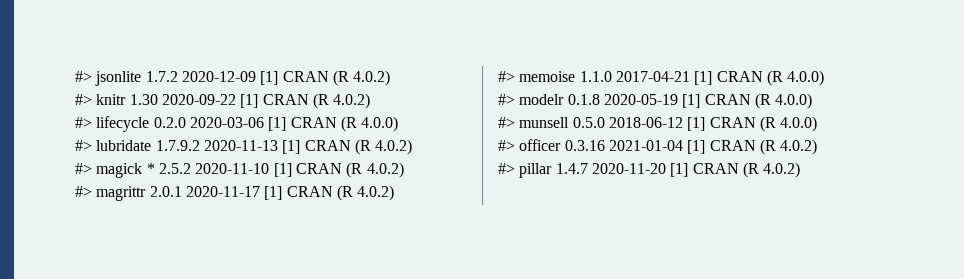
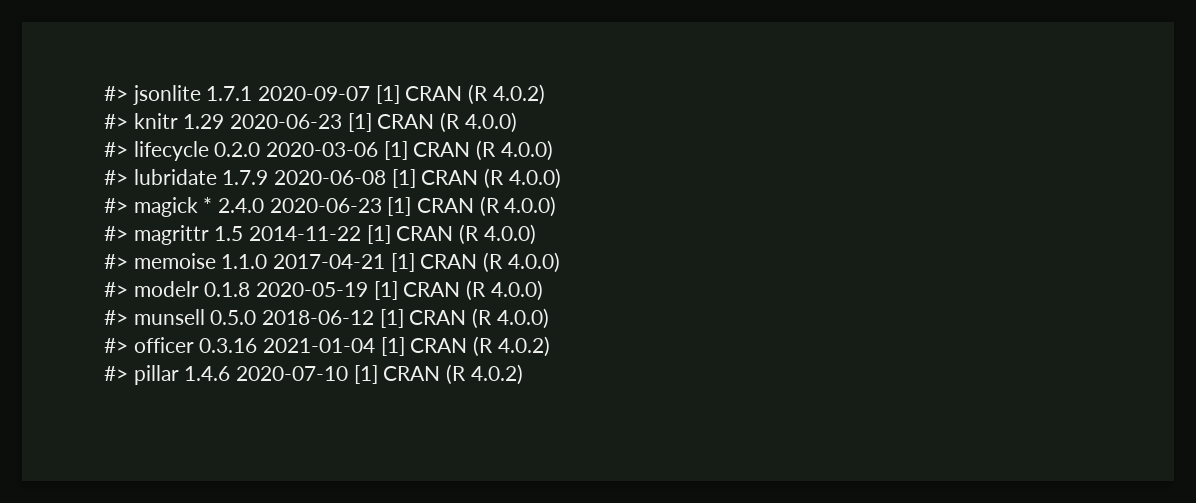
- #> jsonlite 1.7.2 2020-12-09 [1] CRAN (R 4.0.2)
+ #> jsonlite 1.7.1 2020-09-07 [1] CRAN (R 4.0.2)
- #> knitr 1.30 2020-09-22 [1] CRAN (R 4.0.2)
+ #> knitr 1.29 2020-06-23 [1] CRAN (R 4.0.0)
- #> lubridate 1.7.9.2 2020-11-13 [1] CRAN (R 4.0.2)
+ #> lubridate 1.7.9 2020-06-08 [1] CRAN (R 4.0.0)
- #> magick * 2.5.2 2020-11-10 [1] CRAN (R 4.0.2)
+ #> magick * 2.4.0 2020-06-23 [1] CRAN (R 4.0.0)
- #> magrittr 2.0.1 2020-11-17 [1] CRAN (R 4.0.2)
+ #> magrittr 1.5 2014-11-22 [1] CRAN (R 4.0.0)
- #> pillar 1.4.7 2020-11-20 [1] CRAN (R 4.0.2)
+ #> pillar 1.4.6 2020-07-10 [1] CRAN (R 4.0.2)

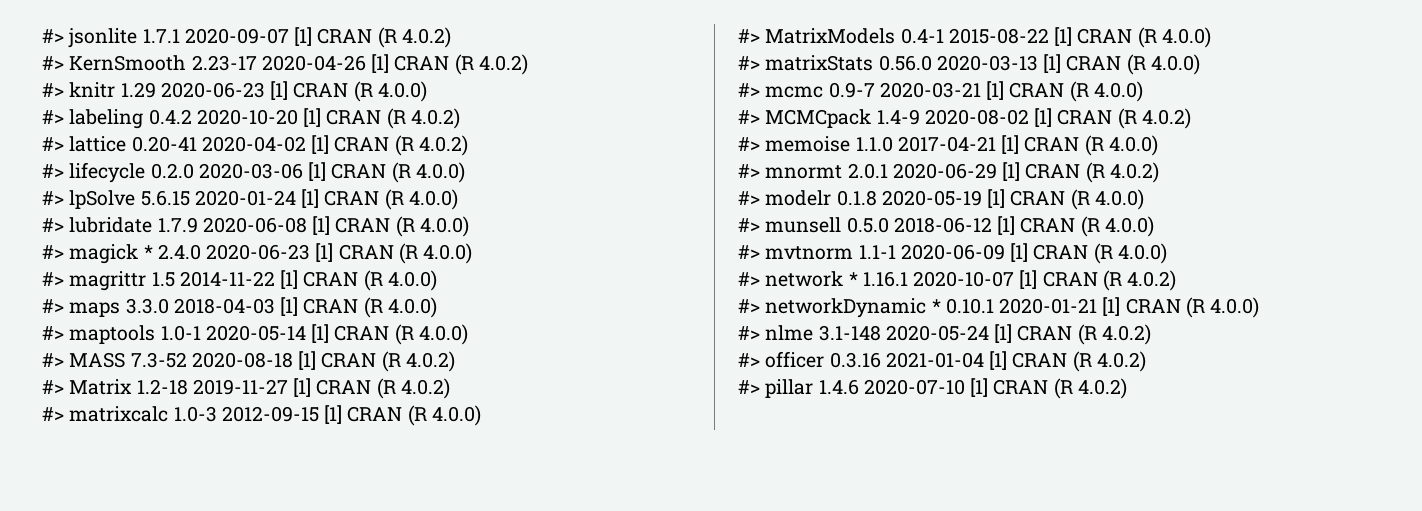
+ #> KernSmooth 2.23-17 2020-04-26 [1] CRAN (R 4.0.2)
+ #> labeling 0.4.2 2020-10-20 [1] CRAN (R 4.0.2)
+ #> lattice 0.20-41 2020-04-02 [1] CRAN (R 4.0.2)
+ #> lpSolve 5.6.15 2020-01-24 [1] CRAN (R 4.0.0)
+ #> maps 3.3.0 2018-04-03 [1] CRAN (R 4.0.0)
+ #> maptools 1.0-1 2020-05-14 [1] CRAN (R 4.0.0)
+ #> MASS 7.3-52 2020-08-18 [1] CRAN (R 4.0.2)
+ #> Matrix 1.2-18 2019-11-27 [1] CRAN (R 4.0.2)
+ #> matrixcalc 1.0-3 2012-09-15 [1] CRAN (R 4.0.0)
+ #> MatrixModels 0.4-1 2015-08-22 [1] CRAN (R 4.0.0)
+ #> matrixStats 0.56.0 2020-03-13 [1] CRAN (R 4.0.0)
+ #> mcmc 0.9-7 2020-03-21 [1] CRAN (R 4.0.0)
+ #> MCMCpack 1.4-9 2020-08-02 [1] CRAN (R 4.0.2)
+ #> mnormt 2.0.1 2020-06-29 [1] CRAN (R 4.0.2)
+ #> mvtnorm 1.1-1 2020-06-09 [1] CRAN (R 4.0.0)
+ #> network * 1.16.1 2020-10-07 [1] CRAN (R 4.0.2)
+ #> networkDynamic * 0.10.1 2020-01-21 [1] CRAN (R 4.0.0)
+ #> nlme 3.1-148 2020-05-24 [1] CRAN (R 4.0.2)

